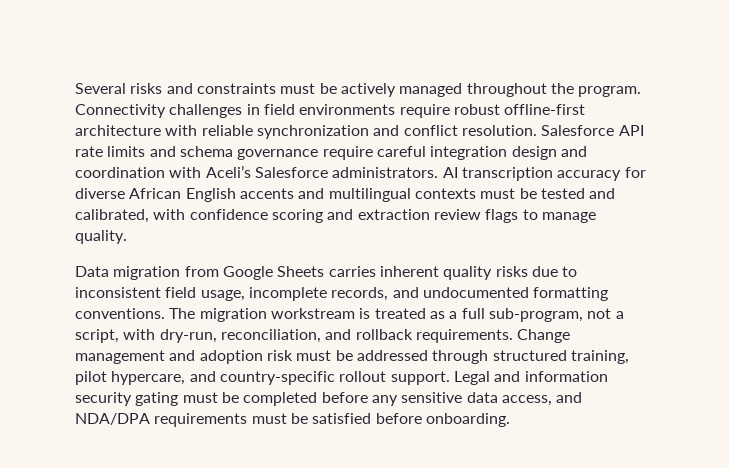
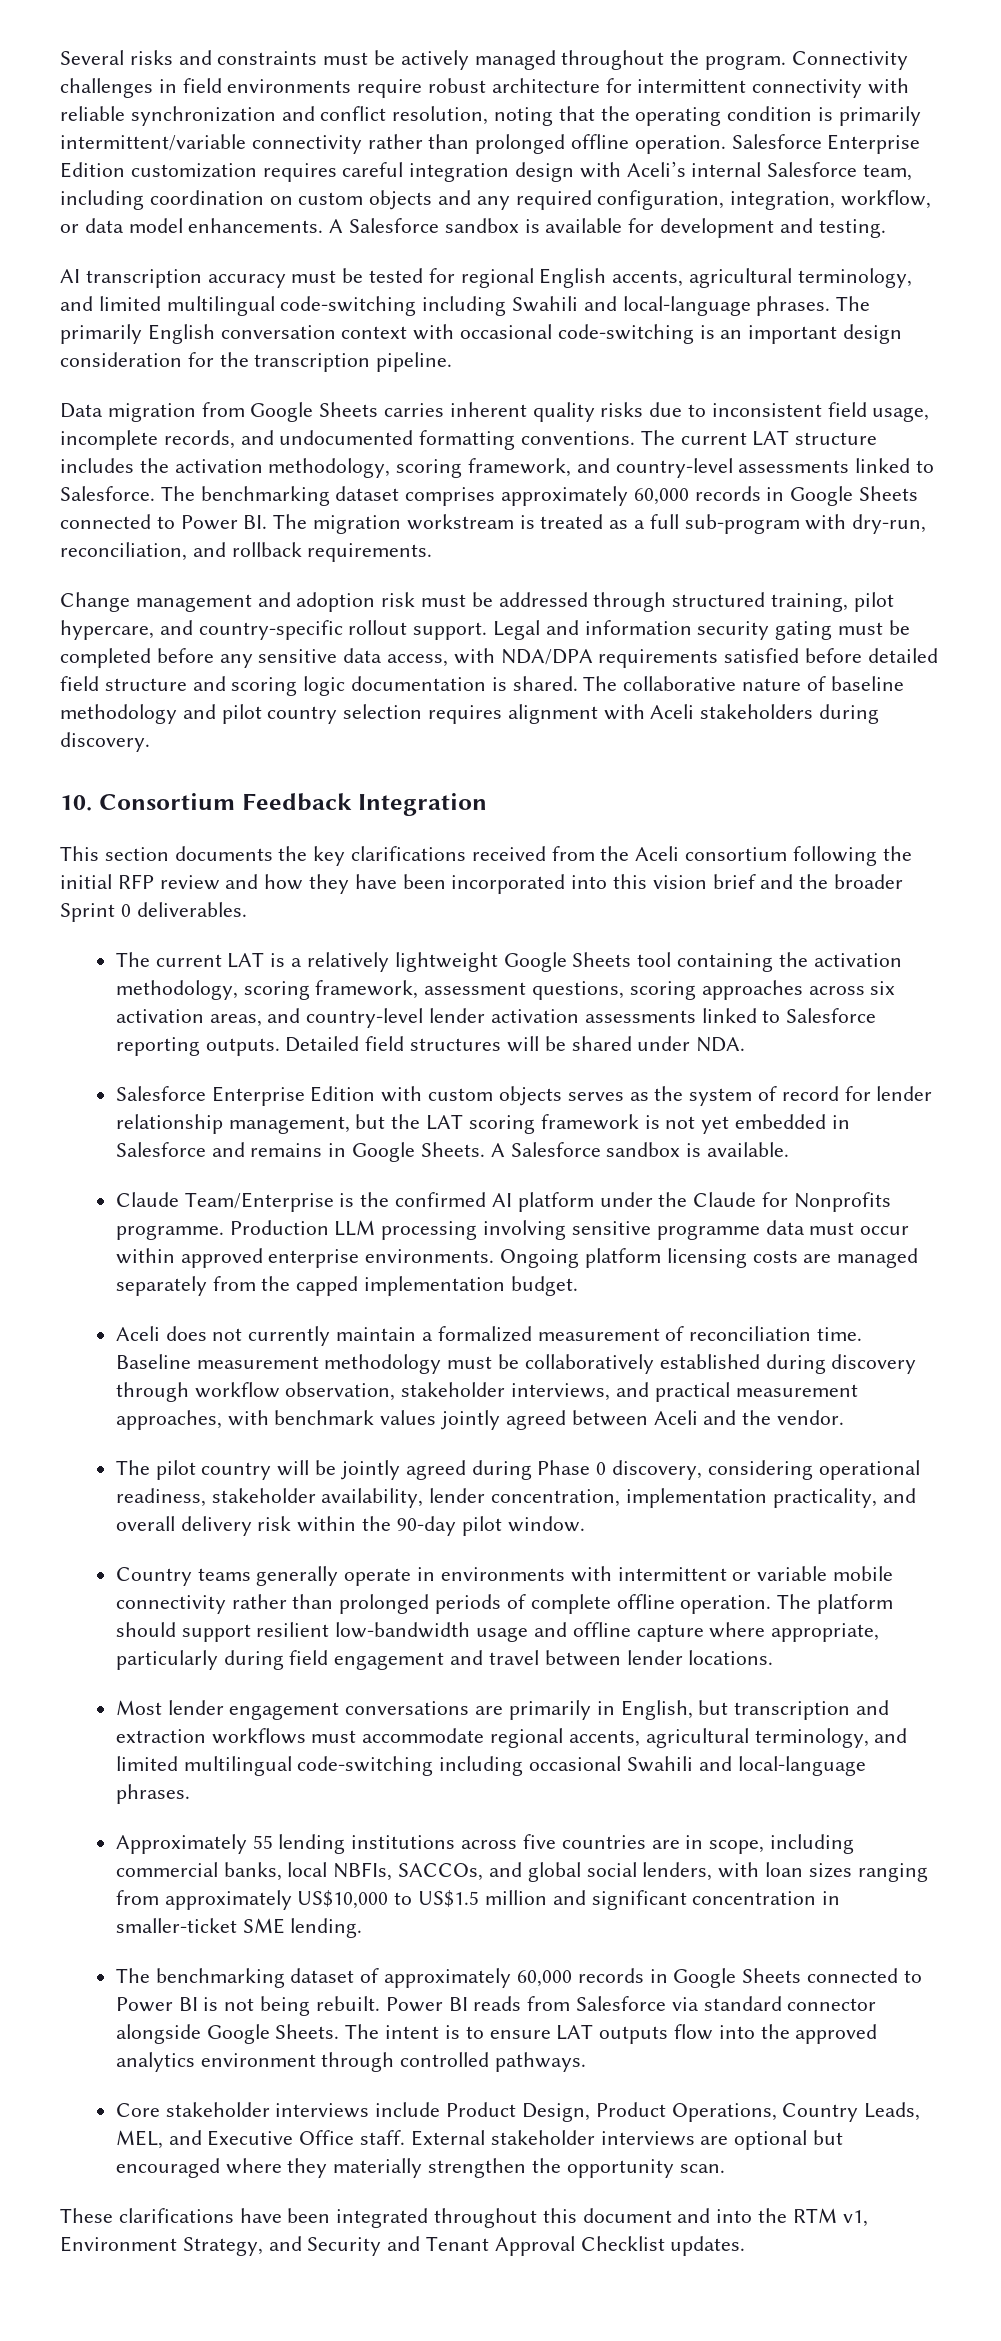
- Connectivity challenges in field environments require robust offline-first architecture with reliable synchronization and conflict resolution. Salesforce API rate limits and schema governance require careful integration design and coordination with Aceli’s Salesforce administrators. AI transcription accuracy for diverse African English accents and multilingual contexts must be tested and calibrated, with confidence scoring and extraction review flags to manage quality.
+ Connectivity challenges in field environments require robust architecture for intermittent connectivity with reliable synchronization and conflict resolution, noting that the operating condition is primarily intermittent/variable connectivity rather than prolonged offline operation. Salesforce Enterprise Edition customization requires careful integration design with Aceli’s internal Salesforce team, including coordination on custom objects and any required configuration, integration, workflow, or data model enhancements. A Salesforce sandbox is available for development and testing.
+ AI transcription accuracy must be tested for regional English accents, agricultural terminology, and limited multilingual code-switching including Swahili and local-language phrases. The primarily English conversation context with occasional code-switching is an important design consideration for the transcription pipeline.
- The migration workstream is treated as a full sub-program, not a script, with dry-run, reconciliation, and rollback requirements. Change management and adoption risk must be addressed through structured training, pilot hypercare, and country-specific rollout support.
+ The current LAT structure includes the activation methodology, scoring framework, and country-level assessments linked to Salesforce. The benchmarking dataset comprises approximately 60,000 records in Google Sheets connected to Power BI. The migration workstream is treated as a full sub-program with dry-run, reconciliation, and rollback requirements.
+ Change management and adoption risk must be addressed through structured training, pilot hypercare, and country-specific rollout support.
- Legal and information security gating must be completed before any sensitive data access, and NDA/DPA requirements must be satisfied before onboarding.
+ Legal and information security gating must be completed before any sensitive data access, with NDA/DPA requirements satisfied before detailed field structure and scoring logic documentation is shared. The collaborative nature of baseline methodology and pilot country selection requires alignment with Aceli stakeholders during discovery.
+ 10. Consortium Feedback Integration
+ This section documents the key clarifications received from the Aceli consortium following the initial RFP review and how they have been incorporated into this vision brief and the broader Sprint 0 deliverables.
+ The current LAT is a relatively lightweight Google Sheets tool containing the activation methodology, scoring framework, assessment questions, scoring approaches across six activation areas, and country-level lender activation assessments linked to Salesforce reporting outputs. Detailed field structures will be shared under NDA.
+ Salesforce Enterprise Edition with custom objects serves as the system of record for lender relationship management, but the LAT scoring framework is not yet embedded in Salesforce and remains in Google Sheets. A Salesforce sandbox is available.
+ Claude Team/Enterprise is the confirmed AI platform under the Claude for Nonprofits programme. Production LLM processing involving sensitive programme data must occur within approved enterprise environments. Ongoing platform licensing costs are managed separately from the capped implementation budget.
+ Aceli does not currently maintain a formalized measurement of reconciliation time. Baseline measurement methodology must be collaboratively established during discovery through workflow observation, stakeholder interviews, and practical measurement approaches, with benchmark values jointly agreed between Aceli and the vendor.
+ The pilot country will be jointly agreed during Phase 0 discovery, considering operational readiness, stakeholder availability, lender concentration, implementation practicality, and overall delivery risk within the 90-day pilot window.
+ Country teams generally operate in environments with intermittent or variable mobile connectivity rather than prolonged periods of complete offline operation. The platform should support resilient low-bandwidth usage and offline capture where appropriate, particularly during field engagement and travel between lender locations.
+ Most lender engagement conversations are primarily in English, but transcription and extraction workflows must accommodate regional accents, agricultural terminology, and limited multilingual code-switching including occasional Swahili and local-language phrases.
+ Approximately 55 lending institutions across five countries are in scope, including commercial banks, local NBFIs, SACCOs, and global social lenders, with loan sizes ranging from approximately US$10,000 to US$1.5 million and significant concentration in smaller-ticket SME lending.
+ The benchmarking dataset of approximately 60,000 records in Google Sheets connected to Power BI is not being rebuilt. Power BI reads from Salesforce via standard connector alongside Google Sheets. The intent is to ensure LAT outputs flow into the approved analytics environment through controlled pathways.
+ Core stakeholder interviews include Product Design, Product Operations, Country Leads, MEL, and Executive Office staff. External stakeholder interviews are optional but encouraged where they materially strengthen the opportunity scan.
+ These clarifications have been integrated throughout this document and into the RTM v1, Environment Strategy, and Security and Tenant Approval Checklist updates.

